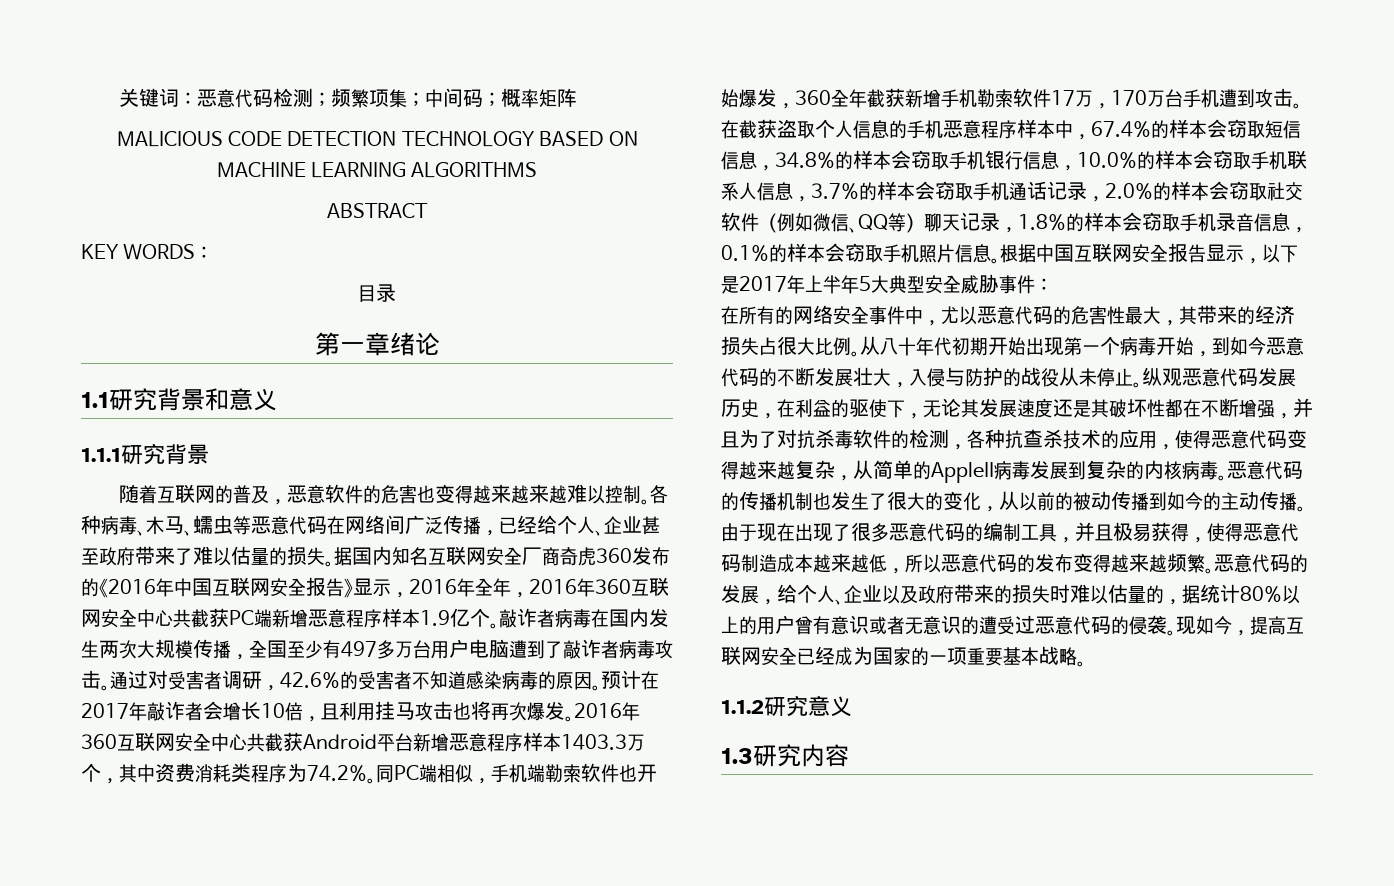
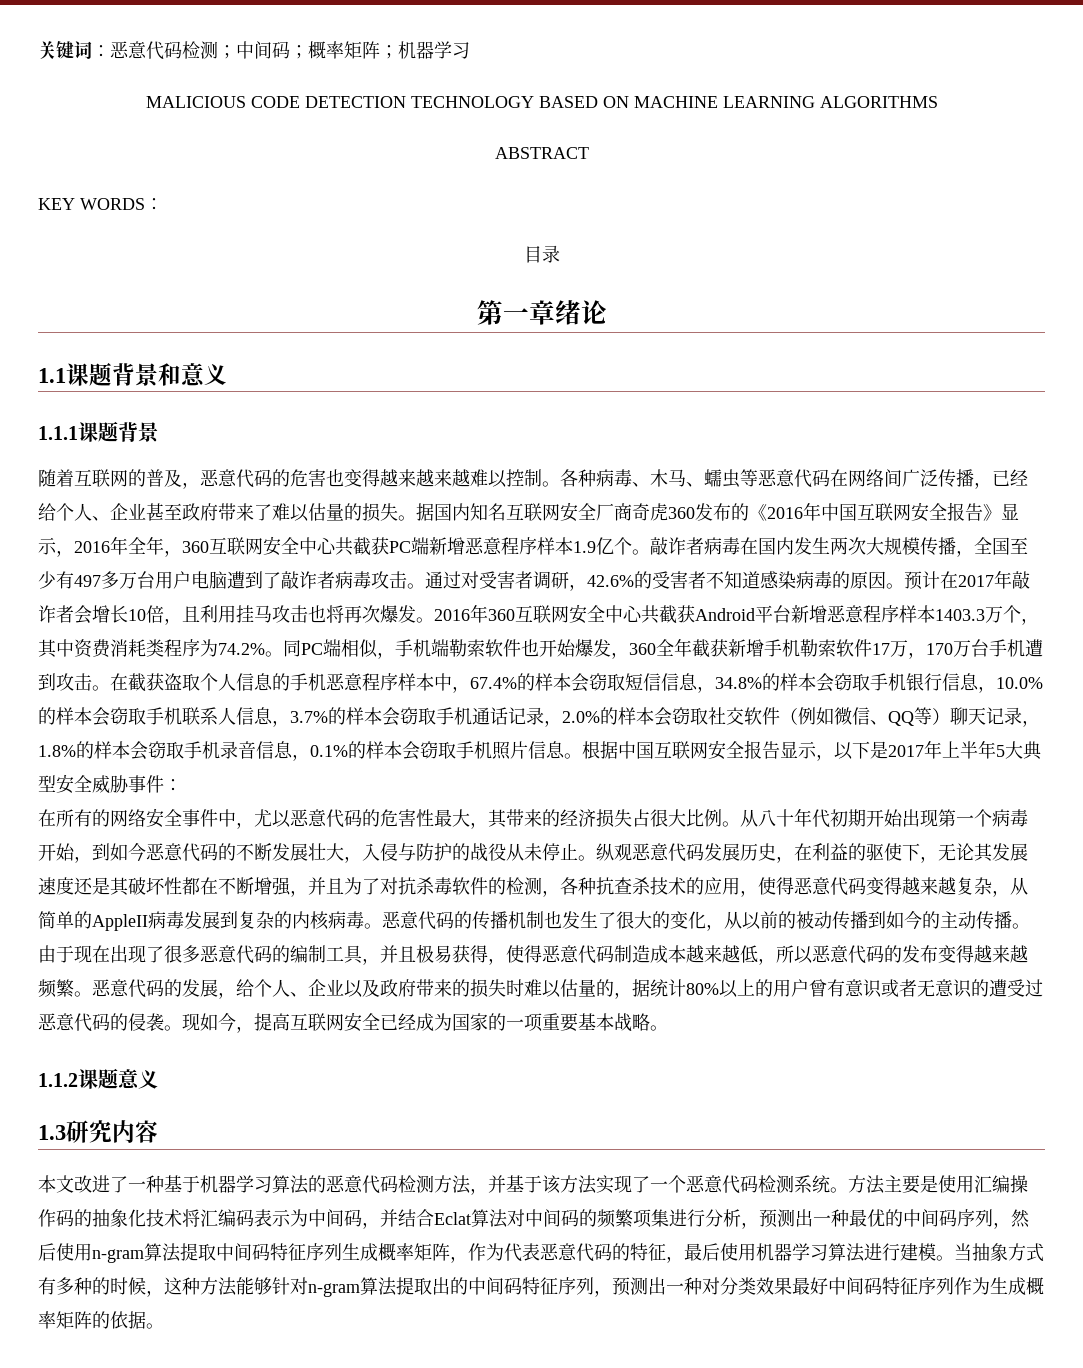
- 关键词：恶意代码检测；频繁项集；中间码；概率矩阵
+ 关键词：恶意代码检测；中间码；概率矩阵；机器学习
- 1.1研究背景和意义
+ 1.1课题背景和意义
- 1.1.1研究背景
+ 1.1.1课题背景
- 随着互联网的普及，恶意软件的危害也变得越来越来越难以控制。
+ 随着互联网的普及，恶意代码的危害也变得越来越来越难以控制。
- 据国内知名互联网安全厂商奇虎360发布的《2016年中国互联网安全报告》显示，2016年全年，2016年360互联网安全中心共截获PC端新增恶意程序样本1.9亿个。
+ 据国内知名互联网安全厂商奇虎360发布的《2016年中国互联网安全报告》显示，2016年全年，360互联网安全中心共截获PC端新增恶意程序样本1.9亿个。
- 1.1.2研究意义
+ 1.1.2课题意义
+ 本文改进了一种基于机器学习算法的恶意代码检测方法，并基于该方法实现了一个恶意代码检测系统。方法主要是使用汇编操作码的抽象化技术将汇编码表示为中间码，并结合Eclat算法对中间码的频繁项集进行分析，预测出一种最优的中间码序列，然后使用n-gram算法提取中间码特征序列生成概率矩阵，作为代表恶意代码的特征，最后使用机器学习算法进行建模。当抽象方式有多种的时候，这种方法能够针对n-gram算法提取出的中间码特征序列，预测出一种对分类效果最好中间码特征序列作为生成概率矩阵的依据。

